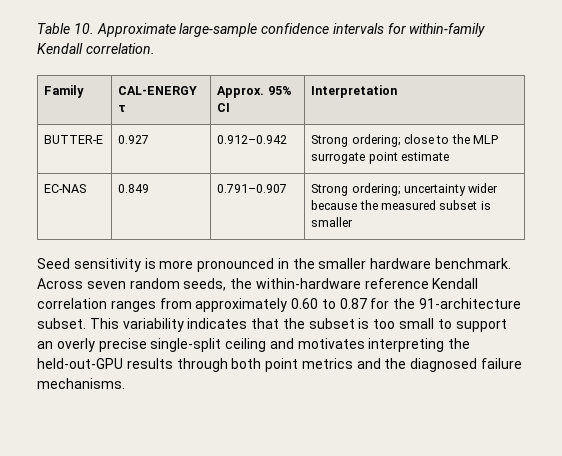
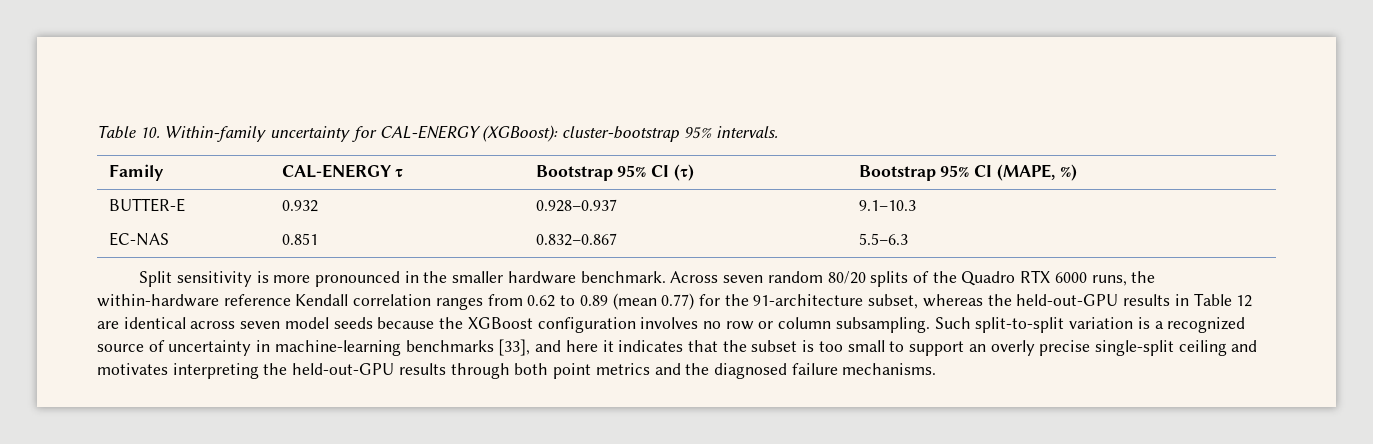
- Table 10. Approximate large-sample confidence intervals for within-family Kendall correlation.
+ Table 10. Within-family uncertainty for CAL-ENERGY (XGBoost): cluster-bootstrap 95% intervals.
- Family | CAL-ENERGY τ | Approx. 95% CI | Interpretation
- BUTTER-E | 0.927 | 0.912–0.942 | Strong ordering; close to the MLP surrogate point estimate
- EC-NAS | 0.849 | 0.791–0.907 | Strong ordering; uncertainty wider because the measured subset is smaller
- Seed sensitivity is more pronounced in the smaller hardware benchmark.
+ Family | CAL-ENERGY τ | Bootstrap 95% CI (τ) | Bootstrap 95% CI (MAPE, %)
+ BUTTER-E | 0.932 | 0.928–0.937 | 9.1–10.3
+ EC-NAS | 0.851 | 0.832–0.867 | 5.5–6.3
+ Split sensitivity is more pronounced in the smaller hardware benchmark.
- Across seven random seeds, the within-hardware reference Kendall correlation ranges from approximately 0.60 to 0.87 for the 91-architecture subset. This variability indicates that the subset is too small to support an overly precise single-split ceiling and motivates interpreting the held-out-GPU results through both point metrics and the diagnosed failure mechanisms.
+ Across seven random 80/20 splits of the Quadro RTX 6000 runs, the within-hardware reference Kendall correlation ranges from 0.62 to 0.89 (mean 0.77) for the 91-architecture subset, whereas the held-out-GPU results in Table 12 are identical across seven model seeds because the XGBoost configuration involves no row or column subsampling. Such split-to-split variation is a recognized source of uncertainty in machine-learning benchmarks [33], and here it indicates that the subset is too small to support an overly precise single-split ceiling and motivates interpreting the held-out-GPU results through both point metrics and the diagnosed failure mechanisms.

